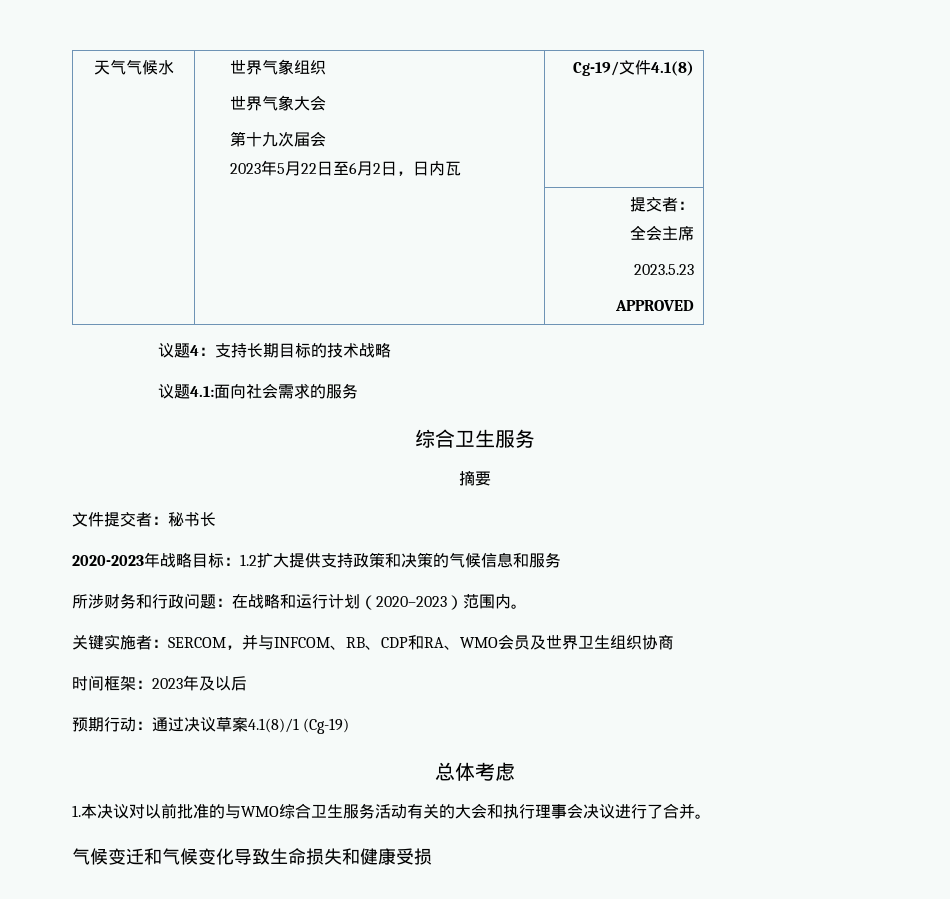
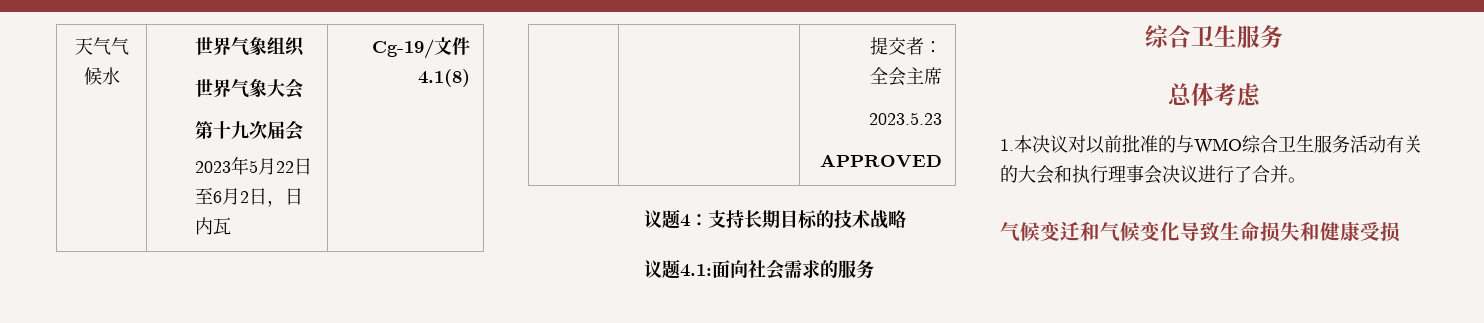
- 摘要
- 文件提交者：秘书长
- 2020-2023年战略目标：1.2扩大提供支持政策和决策的气候信息和服务
- 所涉财务和行政问题：在战略和运行计划（2020–2023）范围内。
- 关键实施者：SERCOM，并与INFCOM、RB、CDP和RA、WMO会员及世界卫生组织协商
- 时间框架：2023年及以后
- 预期行动：通过决议草案4.1(8)/1 (Cg-19)

